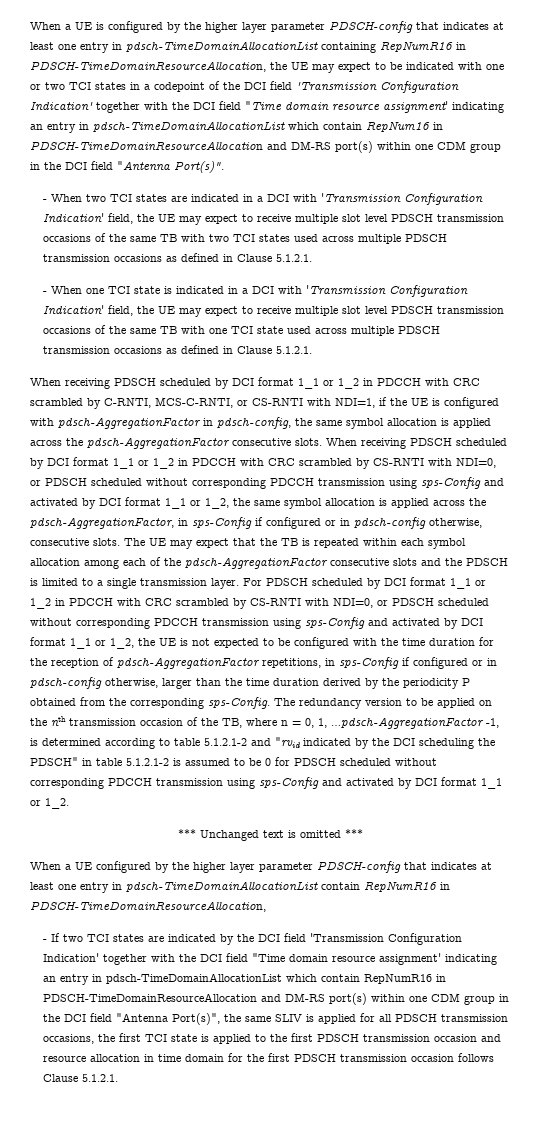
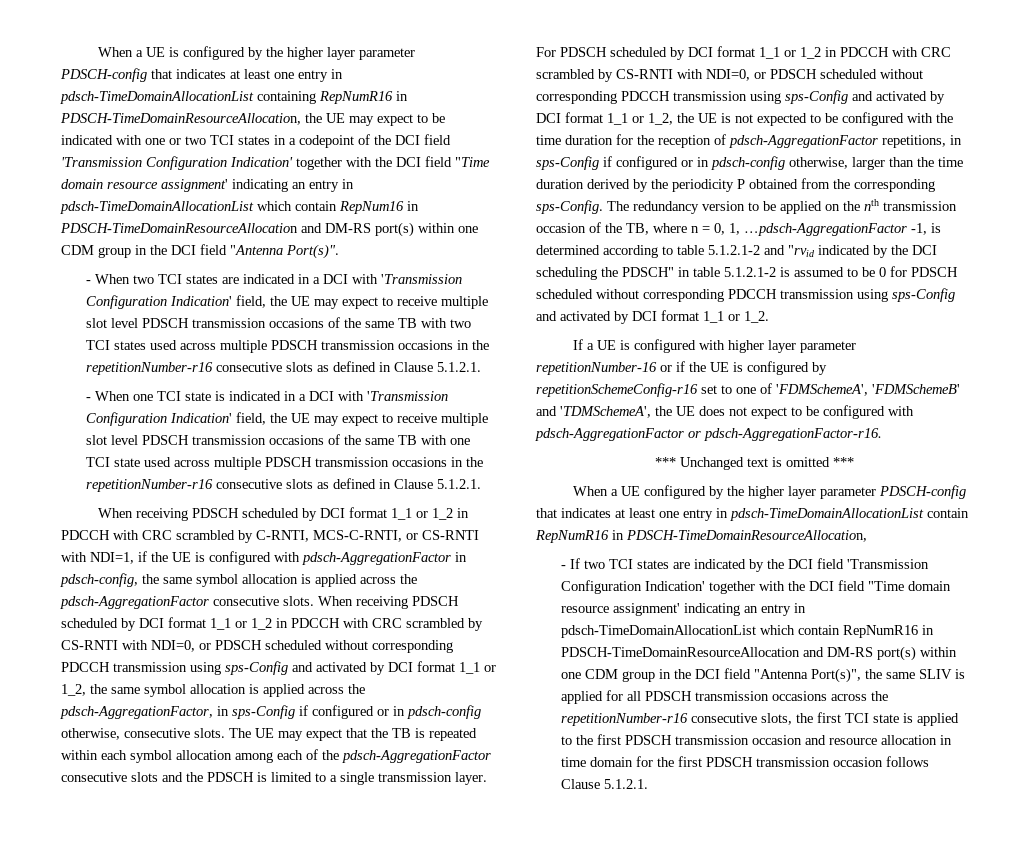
- - When two TCI states are indicated in a DCI with 'Transmission Configuration Indication' field, the UE may expect to receive multiple slot level PDSCH transmission occasions of the same TB with two TCI states used across multiple PDSCH transmission occasions as defined in Clause 5.1.2.1.
+ - When two TCI states are indicated in a DCI with 'Transmission Configuration Indication' field, the UE may expect to receive multiple slot level PDSCH transmission occasions of the same TB with two TCI states used across multiple PDSCH transmission occasions in the repetitionNumber-r16 consecutive slots as defined in Clause 5.1.2.1.
- - When one TCI state is indicated in a DCI with 'Transmission Configuration Indication' field, the UE may expect to receive multiple slot level PDSCH transmission occasions of the same TB with one TCI state used across multiple PDSCH transmission occasions as defined in Clause 5.1.2.1.
+ - When one TCI state is indicated in a DCI with 'Transmission Configuration Indication' field, the UE may expect to receive multiple slot level PDSCH transmission occasions of the same TB with one TCI state used across multiple PDSCH transmission occasions in the repetitionNumber-r16 consecutive slots as defined in Clause 5.1.2.1.
+ If a UE is configured with higher layer parameter repetitionNumber-16 or if the UE is configured by repetitionSchemeConfig-r16 set to one of 'FDMSchemeA', 'FDMSchemeB' and 'TDMSchemeA', the UE does not expect to be configured with pdsch-AggregationFactor or pdsch-AggregationFactor-r16.
- - If two TCI states are indicated by the DCI field 'Transmission Configuration Indication' together with the DCI field "Time domain resource assignment' indicating an entry in pdsch-TimeDomainAllocationList which contain RepNumR16 in PDSCH-TimeDomainResourceAllocation and DM-RS port(s) within one CDM group in the DCI field "Antenna Port(s)", the same SLIV is applied for all PDSCH transmission occasions, the first TCI state is applied to the first PDSCH transmission occasion and resource allocation in time domain for the first PDSCH transmission occasion follows Clause 5.1.2.1.
+ - If two TCI states are indicated by the DCI field 'Transmission Configuration Indication' together with the DCI field "Time domain resource assignment' indicating an entry in pdsch-TimeDomainAllocationList which contain RepNumR16 in PDSCH-TimeDomainResourceAllocation and DM-RS port(s) within one CDM group in the DCI field "Antenna Port(s)", the same SLIV is applied for all PDSCH transmission occasions across the repetitionNumber-r16 consecutive slots, the first TCI state is applied to the first PDSCH transmission occasion and resource allocation in time domain for the first PDSCH transmission occasion follows Clause 5.1.2.1.

